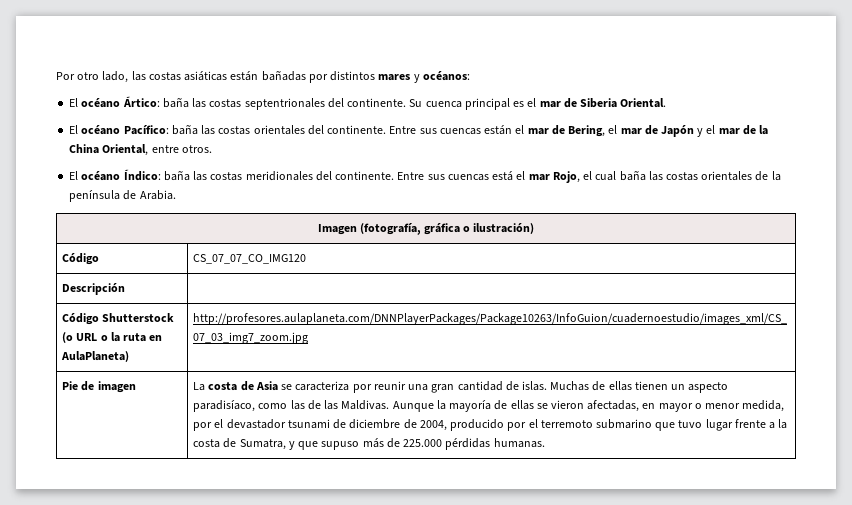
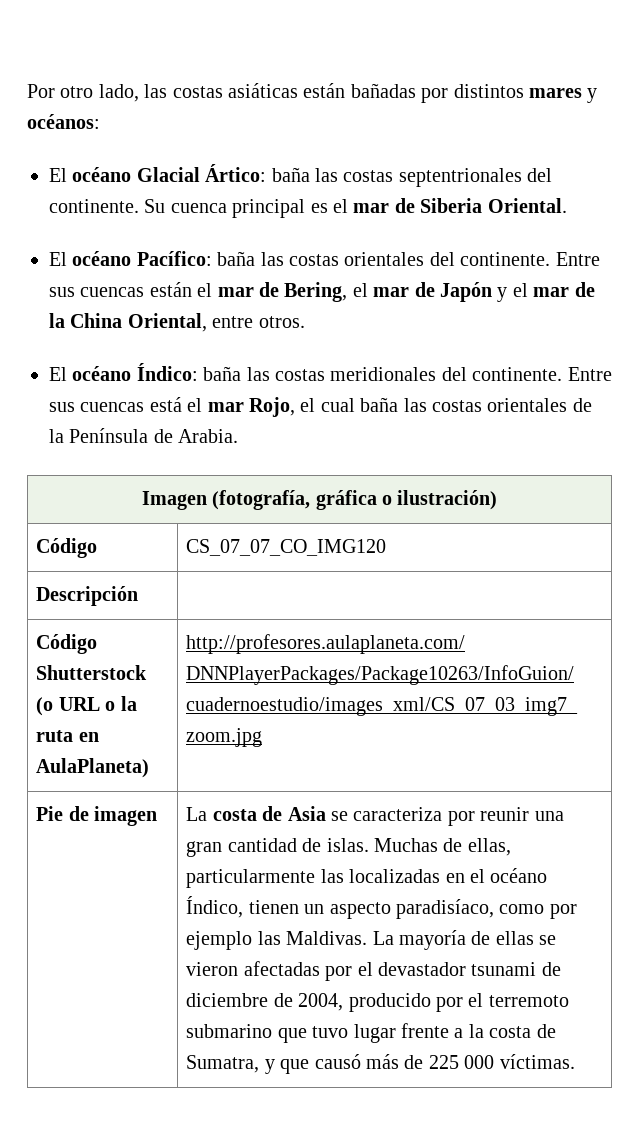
- El océano Ártico: baña las costas septentrionales del continente.
+ El océano Glacial Ártico: baña las costas septentrionales del continente.
- Entre sus cuencas está el mar Rojo, el cual baña las costas orientales de la península de Arabia.
+ Entre sus cuencas está el mar Rojo, el cual baña las costas orientales de la Península de Arabia.
- Muchas de ellas tienen un aspecto paradisíaco, como las de las Maldivas. Aunque la mayoría de ellas se vieron afectadas, en mayor o menor medida, por el devastador tsunami de diciembre de 2004, producido por el terremoto submarino que tuvo lugar frente a la costa de Sumatra, y que supuso más de 225.000 pérdidas humanas.
+ Muchas de ellas, particularmente las localizadas en el océano Índico, tienen un aspecto paradisíaco, como por ejemplo las Maldivas. La mayoría de ellas se vieron afectadas por el devastador tsunami de diciembre de 2004, producido por el terremoto submarino que tuvo lugar frente a la costa de Sumatra, y que causó más de 225 000 víctimas.

